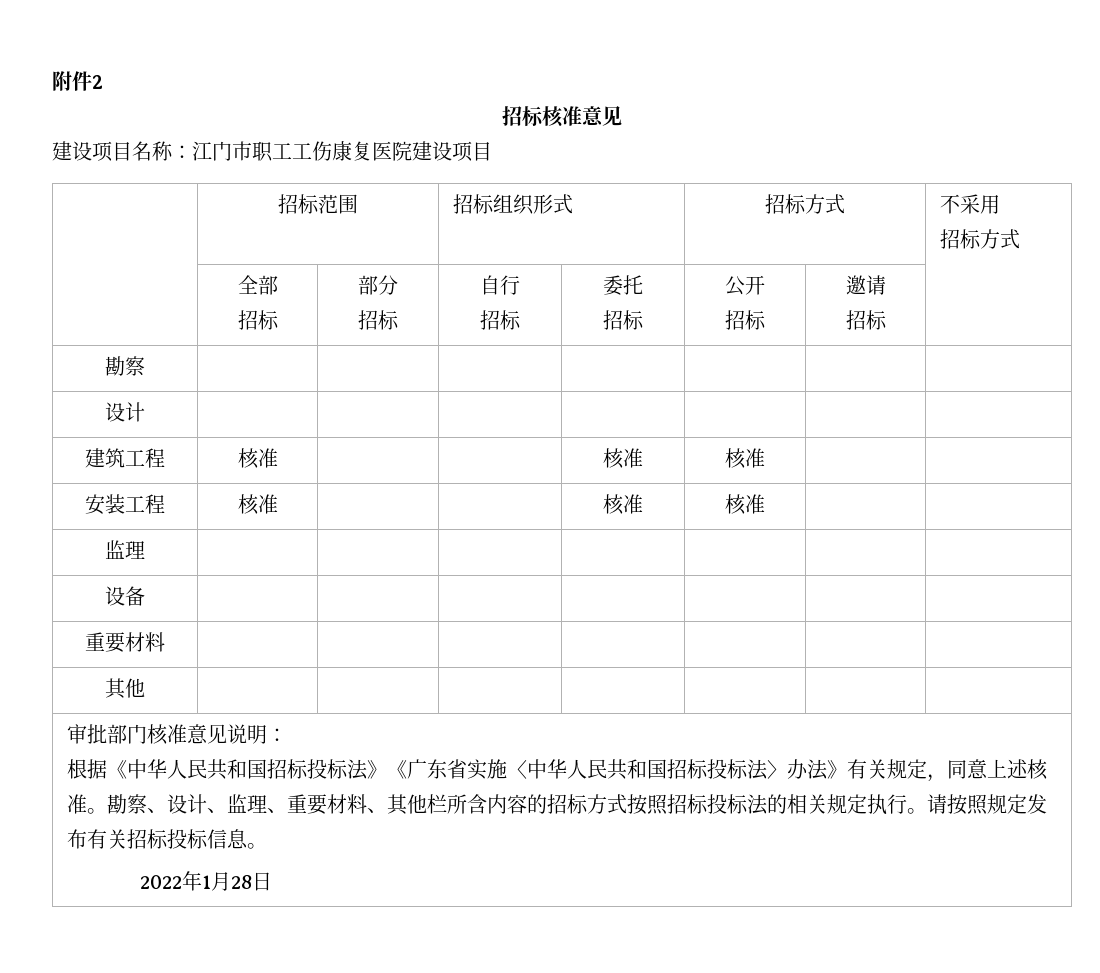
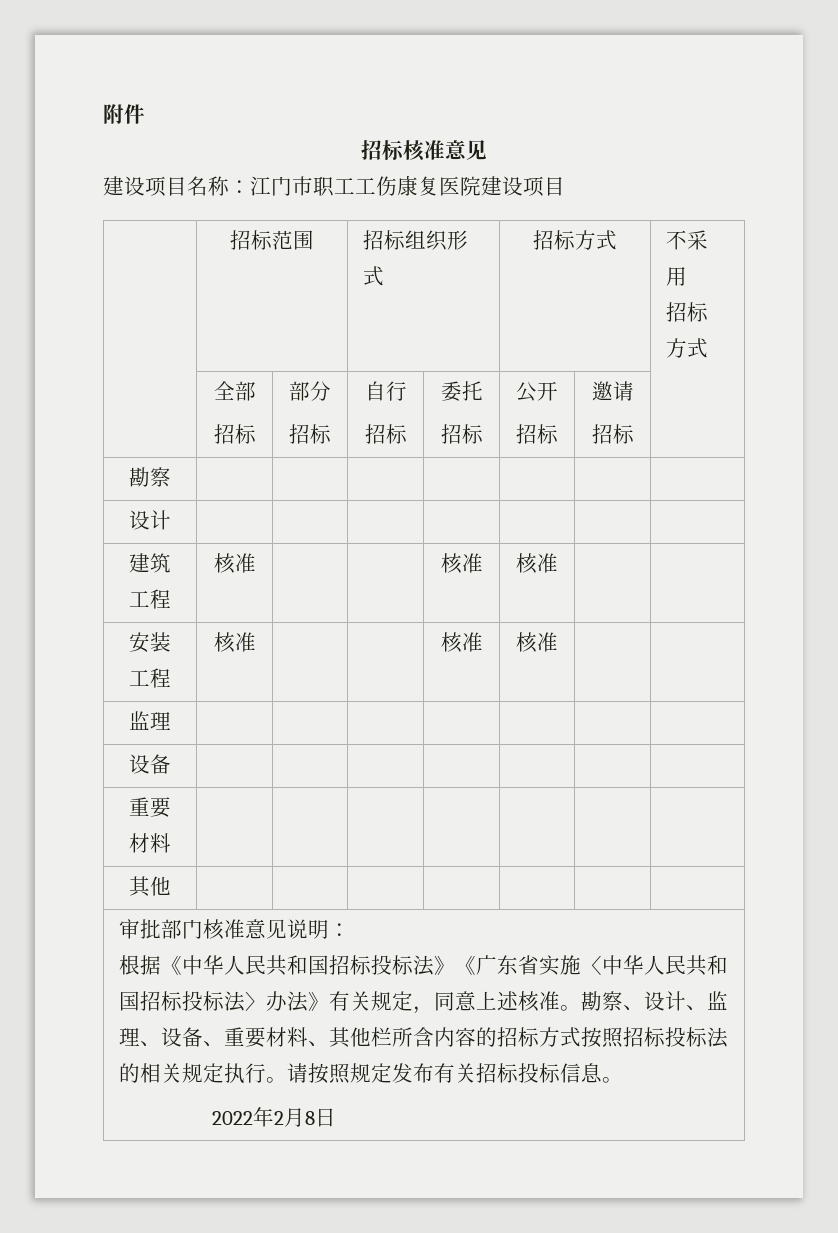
- 附件2
+ 附件
- 勘察、设计、监理、重要材料、其他栏所含内容的招标方式按照招标投标法的相关规定执行。
+ 勘察、设计、监理、设备、重要材料、其他栏所含内容的招标方式按照招标投标法的相关规定执行。
- 2022年1月28日
+ 2022年2月8日

